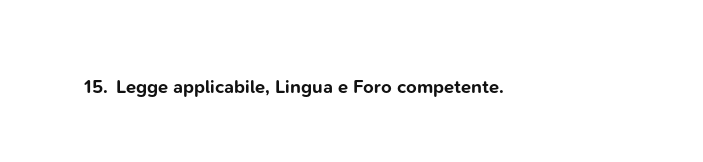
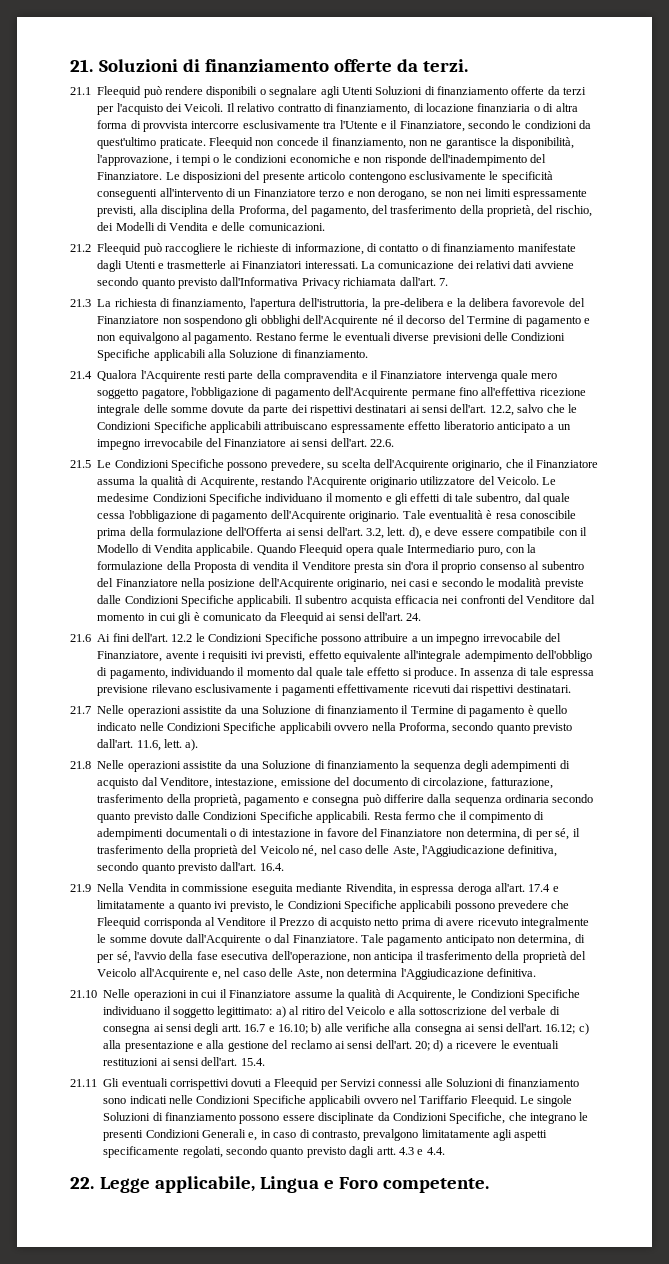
- 15. Legge applicabile, Lingua e Foro competente.
+ 21. Soluzioni di finanziamento offerte da terzi.
+ 21.1 Fleequid può rendere disponibili o segnalare agli Utenti Soluzioni di finanziamento offerte da terzi per l'acquisto dei Veicoli. Il relativo contratto di finanziamento, di locazione finanziaria o di altra forma di provvista intercorre esclusivamente tra l'Utente e il Finanziatore, secondo le condizioni da quest'ultimo praticate. Fleequid non concede il finanziamento, non ne garantisce la disponibilità, l'approvazione, i tempi o le condizioni economiche e non risponde dell'inadempimento del Finanziatore. Le disposizioni del presente articolo contengono esclusivamente le specificità conseguenti all'intervento di un Finanziatore terzo e non derogano, se non nei limiti espressamente previsti, alla disciplina della Proforma, del pagamento, del trasferimento della proprietà, del rischio, dei Modelli di Vendita e delle comunicazioni.
+ 21.2 Fleequid può raccogliere le richieste di informazione, di contatto o di finanziamento manifestate dagli Utenti e trasmetterle ai Finanziatori interessati. La comunicazione dei relativi dati avviene secondo quanto previsto dall'Informativa Privacy richiamata dall'art. 7.
+ 21.3 La richiesta di finanziamento, l'apertura dell'istruttoria, la pre-delibera e la delibera favorevole del Finanziatore non sospendono gli obblighi dell'Acquirente né il decorso del Termine di pagamento e non equivalgono al pagamento. Restano ferme le eventuali diverse previsioni delle Condizioni Specifiche applicabili alla Soluzione di finanziamento.
+ 21.4 Qualora l'Acquirente resti parte della compravendita e il Finanziatore intervenga quale mero soggetto pagatore, l'obbligazione di pagamento dell'Acquirente permane fino all'effettiva ricezione integrale delle somme dovute da parte dei rispettivi destinatari ai sensi dell'art. 12.2, salvo che le Condizioni Specifiche applicabili attribuiscano espressamente effetto liberatorio anticipato a un impegno irrevocabile del Finanziatore ai sensi dell'art. 22.6.
+ 21.5 Le Condizioni Specifiche possono prevedere, su scelta dell'Acquirente originario, che il Finanziatore assuma la qualità di Acquirente, restando l'Acquirente originario utilizzatore del Veicolo. Le medesime Condizioni Specifiche individuano il momento e gli effetti di tale subentro, dal quale cessa l'obbligazione di pagamento dell'Acquirente originario. Tale eventualità è resa conoscibile prima della formulazione dell'Offerta ai sensi dell'art. 3.2, lett. d), e deve essere compatibile con il Modello di Vendita applicabile. Quando Fleequid opera quale Intermediario puro, con la formulazione della Proposta di vendita il Venditore presta sin d'ora il proprio consenso al subentro del Finanziatore nella posizione dell'Acquirente originario, nei casi e secondo le modalità previste dalle Condizioni Specifiche applicabili. Il subentro acquista efficacia nei confronti del Venditore dal momento in cui gli è comunicato da Fleequid ai sensi dell'art. 24.
+ 21.6 Ai fini dell'art. 12.2 le Condizioni Specifiche possono attribuire a un impegno irrevocabile del Finanziatore, avente i requisiti ivi previsti, effetto equivalente all'integrale adempimento dell'obbligo di pagamento, individuando il momento dal quale tale effetto si produce. In assenza di tale espressa previsione rilevano esclusivamente i pagamenti effettivamente ricevuti dai rispettivi destinatari.
+ 21.7 Nelle operazioni assistite da una Soluzione di finanziamento il Termine di pagamento è quello indicato nelle Condizioni Specifiche applicabili ovvero nella Proforma, secondo quanto previsto dall'art. 11.6, lett. a).
+ 21.8 Nelle operazioni assistite da una Soluzione di finanziamento la sequenza degli adempimenti di acquisto dal Venditore, intestazione, emissione del documento di circolazione, fatturazione, trasferimento della proprietà, pagamento e consegna può differire dalla sequenza ordinaria secondo quanto previsto dalle Condizioni Specifiche applicabili. Resta fermo che il compimento di adempimenti documentali o di intestazione in favore del Finanziatore non determina, di per sé, il trasferimento della proprietà del Veicolo né, nel caso delle Aste, l'Aggiudicazione definitiva, secondo quanto previsto dall'art. 16.4.
+ 21.9 Nella Vendita in commissione eseguita mediante Rivendita, in espressa deroga all'art. 17.4 e limitatamente a quanto ivi previsto, le Condizioni Specifiche applicabili possono prevedere che Fleequid corrisponda al Venditore il Prezzo di acquisto netto prima di avere ricevuto integralmente le somme dovute dall'Acquirente o dal Finanziatore. Tale pagamento anticipato non determina, di per sé, l'avvio della fase esecutiva dell'operazione, non anticipa il trasferimento della proprietà del Veicolo all'Acquirente e, nel caso delle Aste, non determina l'Aggiudicazione definitiva.
+ 21.10 Nelle operazioni in cui il Finanziatore assume la qualità di Acquirente, le Condizioni Specifiche individuano il soggetto legittimato: a) al ritiro del Veicolo e alla sottoscrizione del verbale di consegna ai sensi degli artt. 16.7 e 16.10; b) alle verifiche alla consegna ai sensi dell'art. 16.12; c) alla presentazione e alla gestione del reclamo ai sensi dell'art. 20; d) a ricevere le eventuali restituzioni ai sensi dell'art. 15.4.
+ 21.11 Gli eventuali corrispettivi dovuti a Fleequid per Servizi connessi alle Soluzioni di finanziamento sono indicati nelle Condizioni Specifiche applicabili ovvero nel Tariffario Fleequid. Le singole Soluzioni di finanziamento possono essere disciplinate da Condizioni Specifiche, che integrano le presenti Condizioni Generali e, in caso di contrasto, prevalgono limitatamente agli aspetti specificamente regolati, secondo quanto previsto dagli artt. 4.3 e 4.4.
+ 22. Legge applicabile, Lingua e Foro competente.

